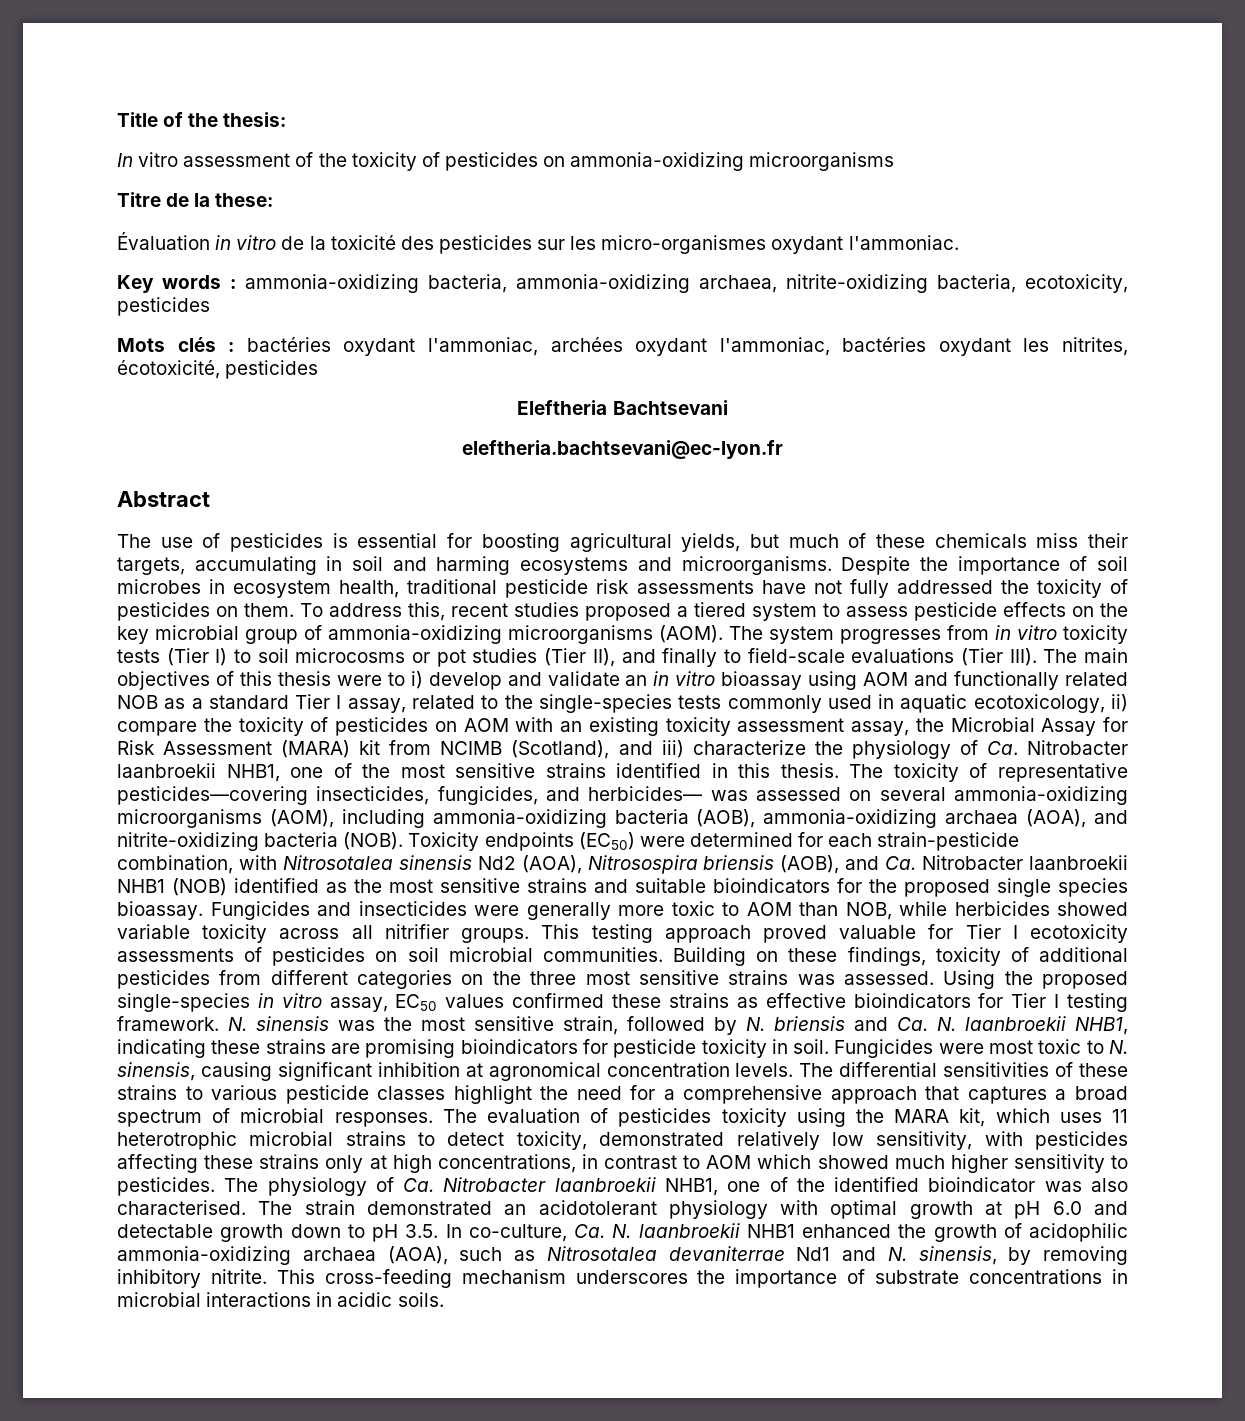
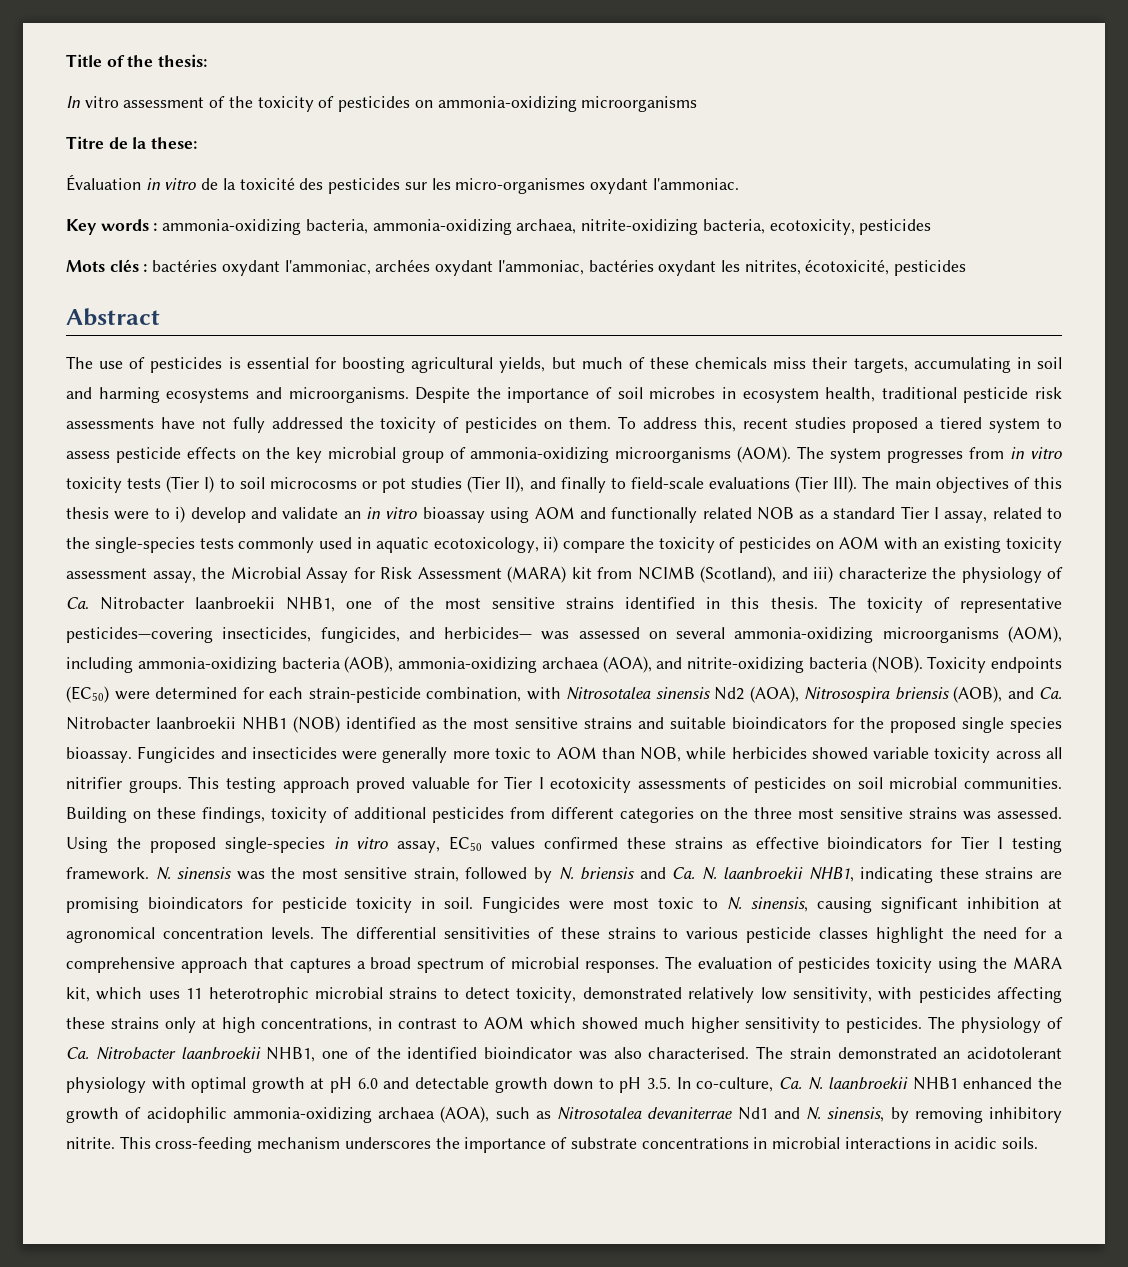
- Eleftheria Bachtsevani
- eleftheria.bachtsevani@ec-lyon.fr

